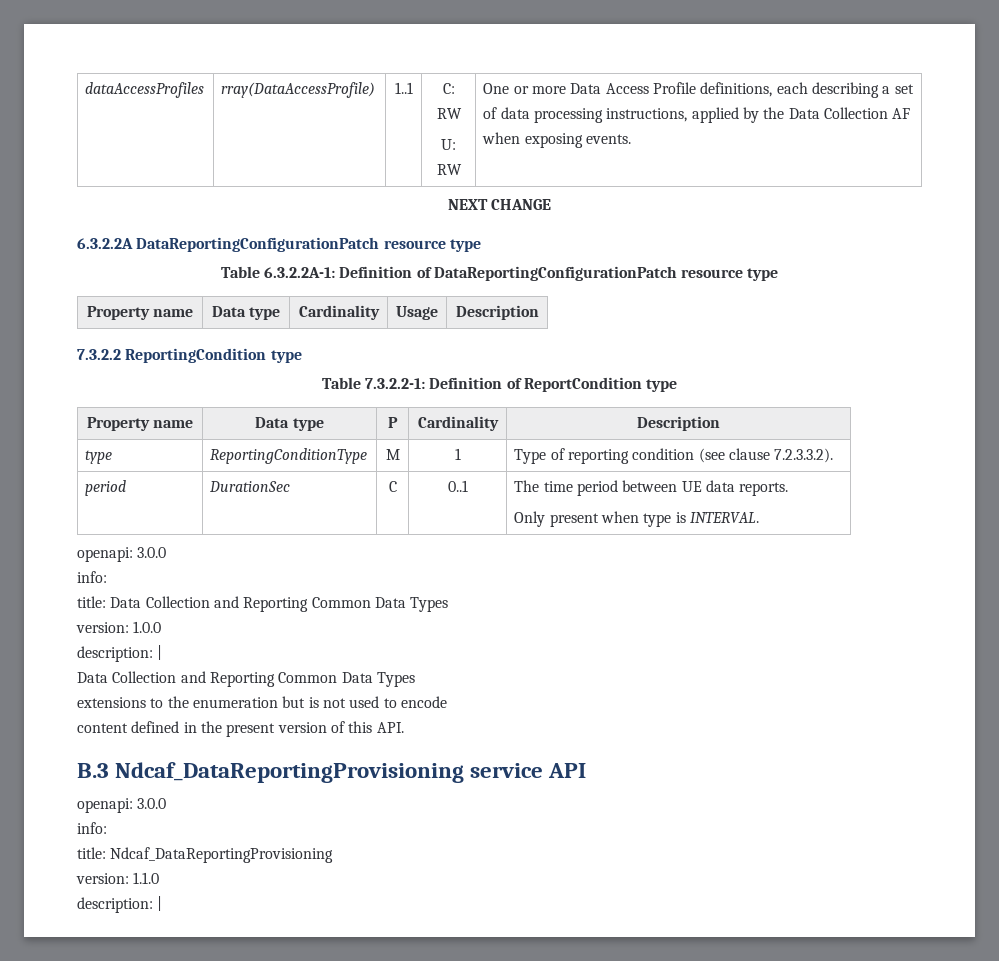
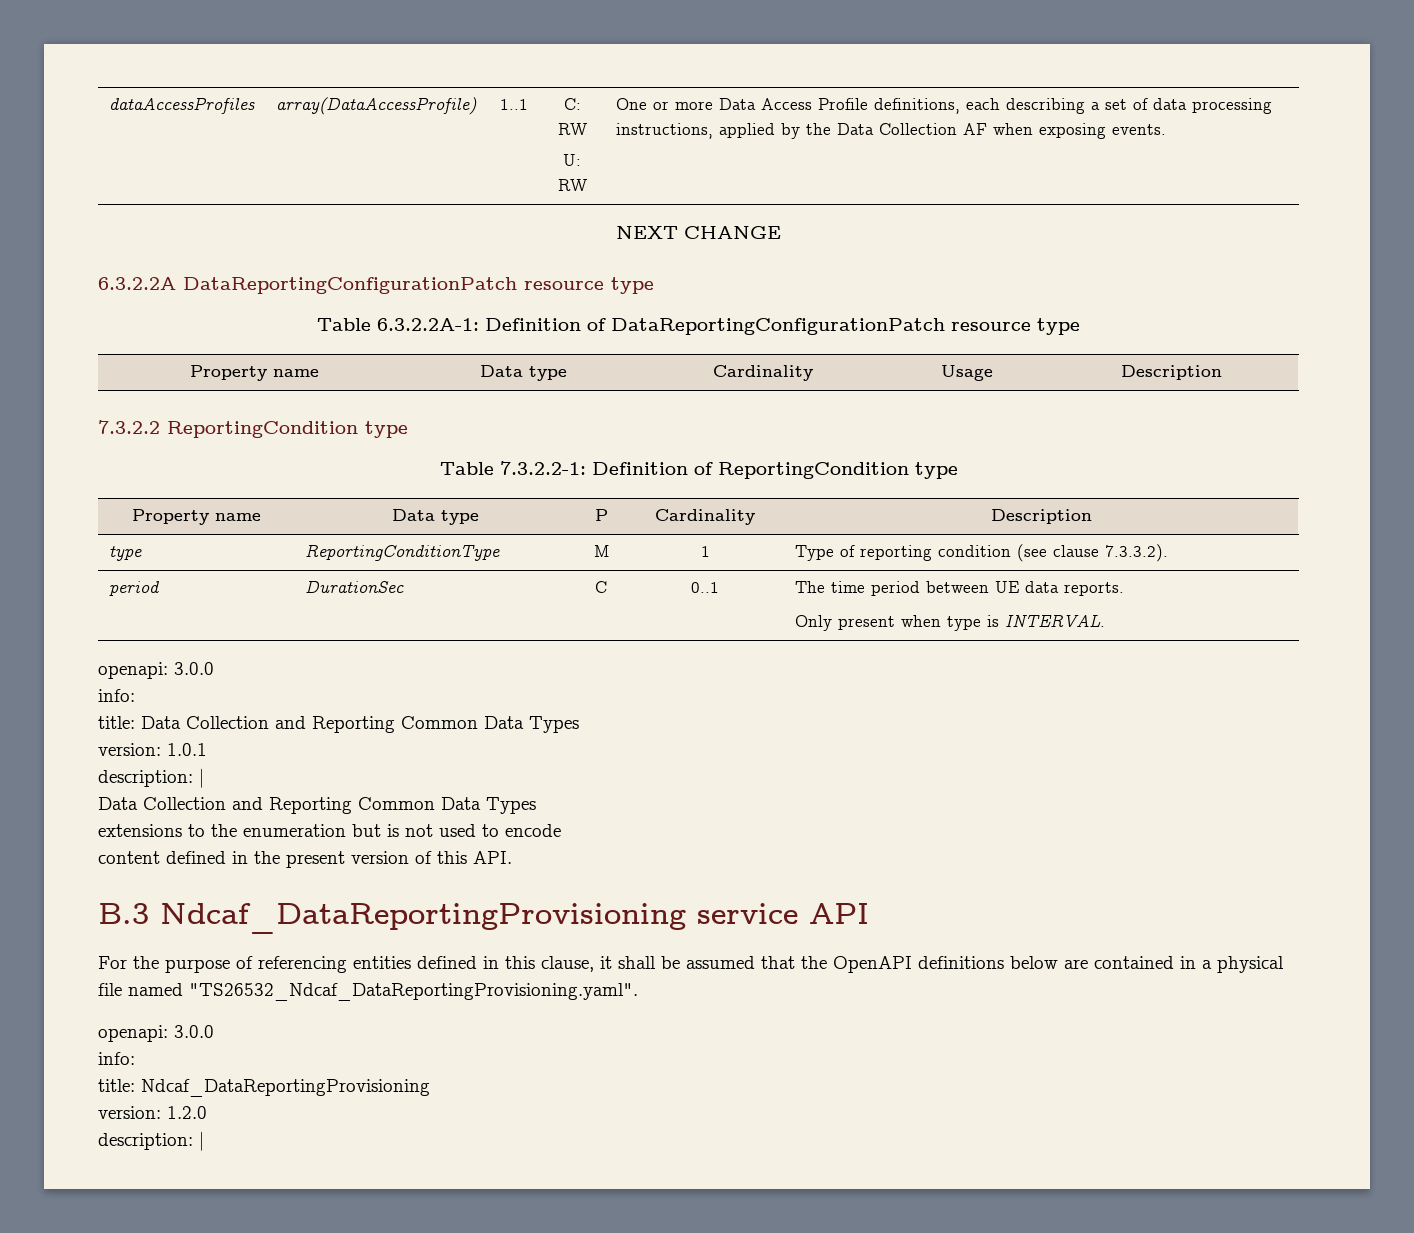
- dataAccessProfiles | rray(DataAccessProfile) | 1..1 | C: RW
+ dataAccessProfiles | array(DataAccessProfile) | 1..1 | C: RW
- Table 7.3.2.2-1: Definition of ReportCondition type
+ Table 7.3.2.2-1: Definition of ReportingCondition type
- type | ReportingConditionType | M | 1 | Type of reporting condition (see clause 7.2.3.3.2).
+ type | ReportingConditionType | M | 1 | Type of reporting condition (see clause 7.3.3.2).
- version: 1.0.0
+ version: 1.0.1
+ For the purpose of referencing entities defined in this clause, it shall be assumed that the OpenAPI definitions below are contained in a physical file named "TS26532_Ndcaf_DataReportingProvisioning.yaml".
- version: 1.1.0
+ version: 1.2.0

